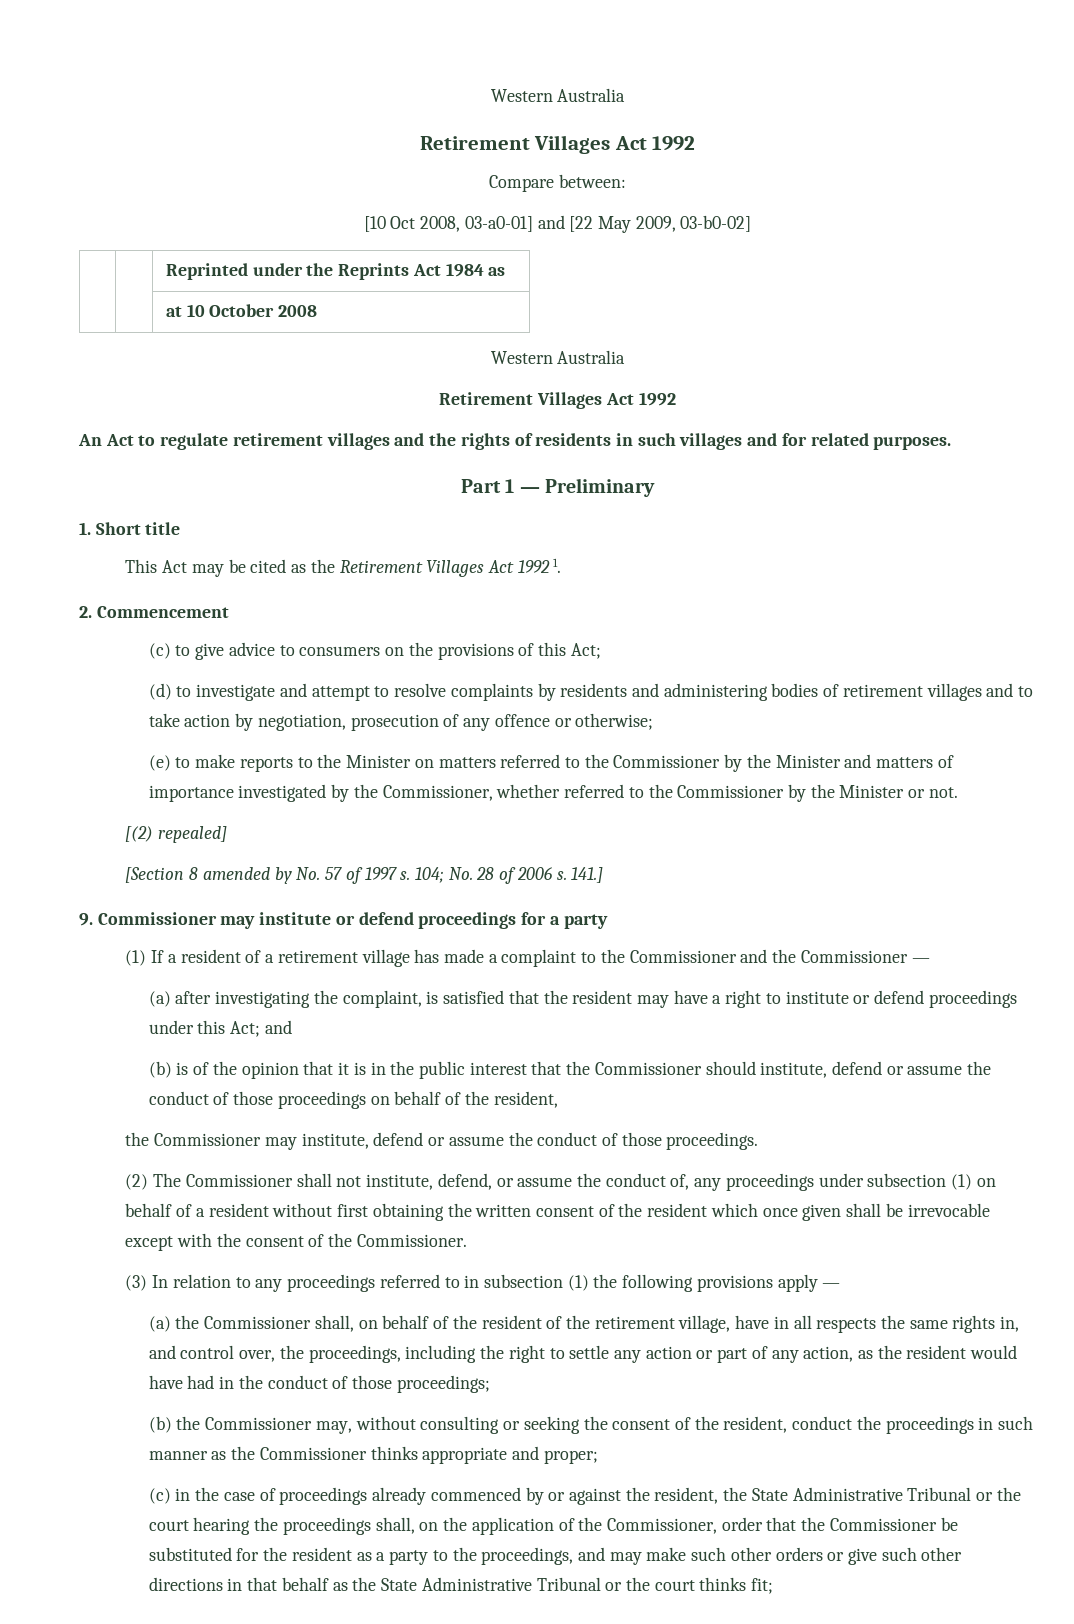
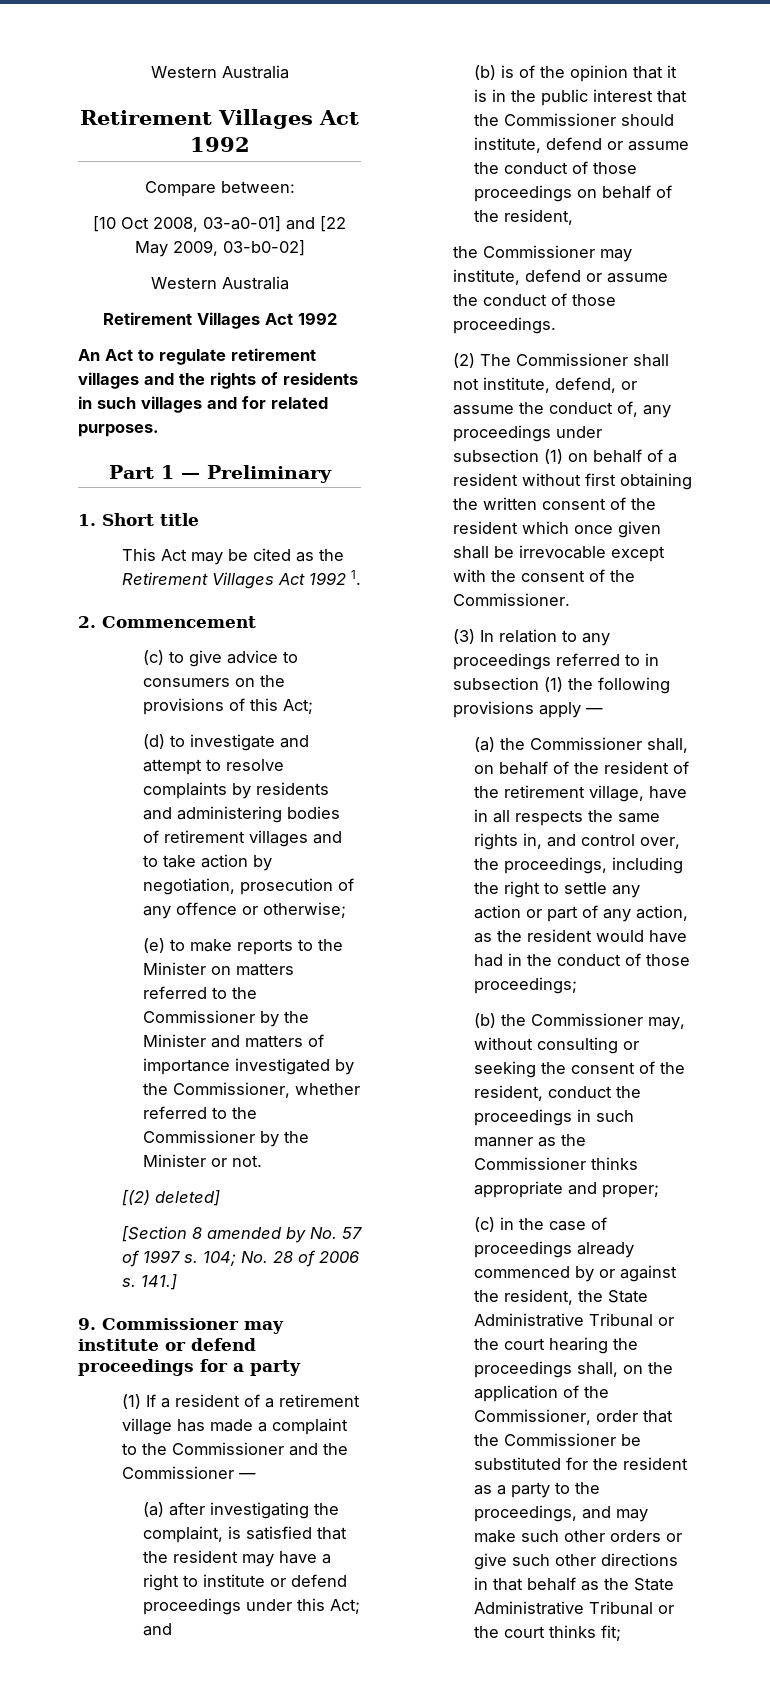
- | | Reprinted under the Reprints Act 1984 as
- | | at 10 October 2008
- [(2) repealed]
+ [(2) deleted]

